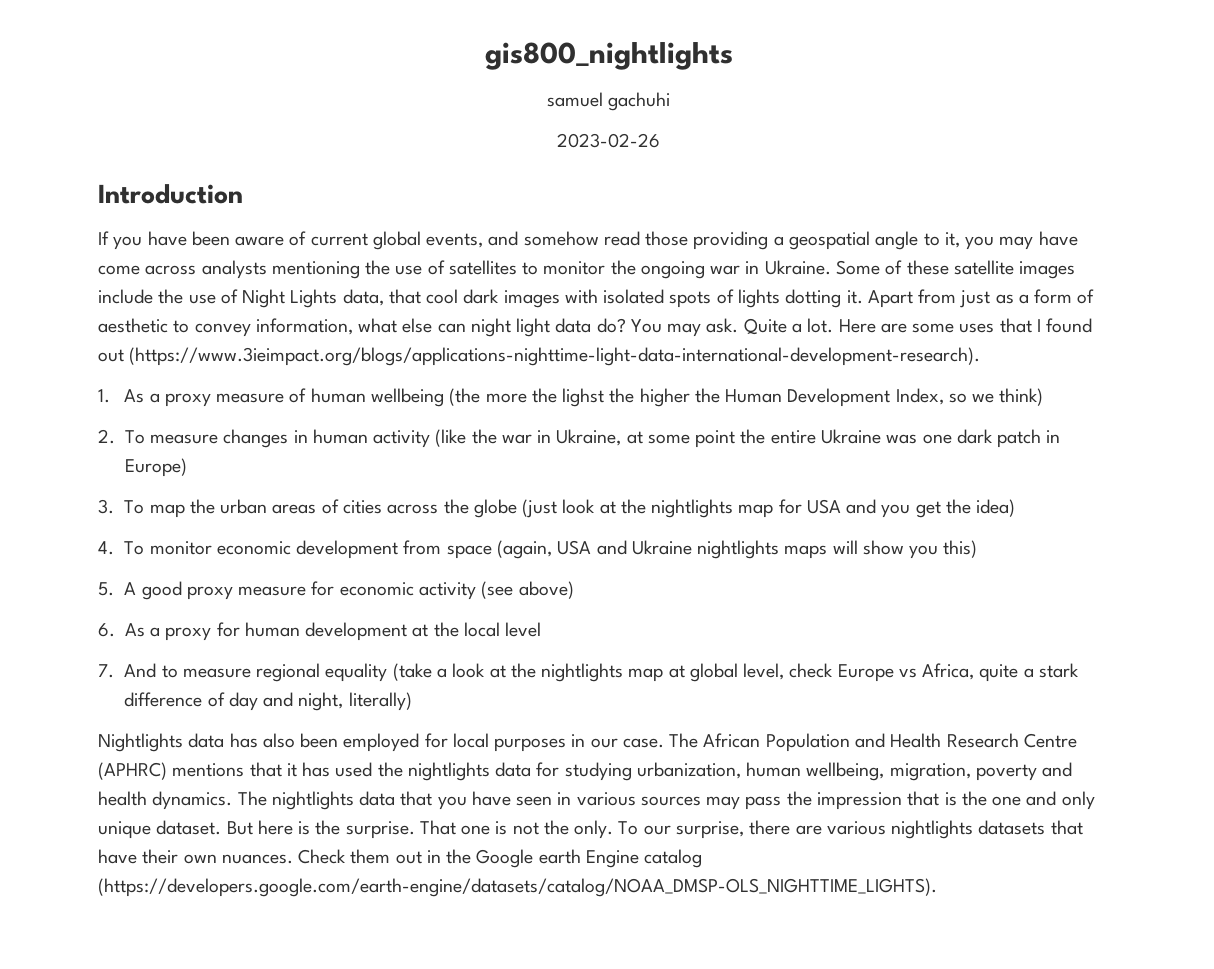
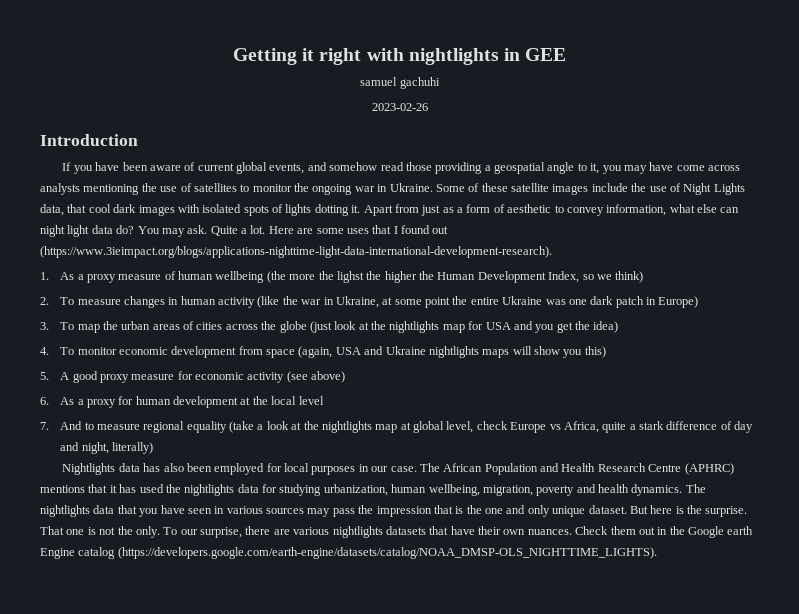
- gis800_nightlights
+ Getting it right with nightlights in GEE

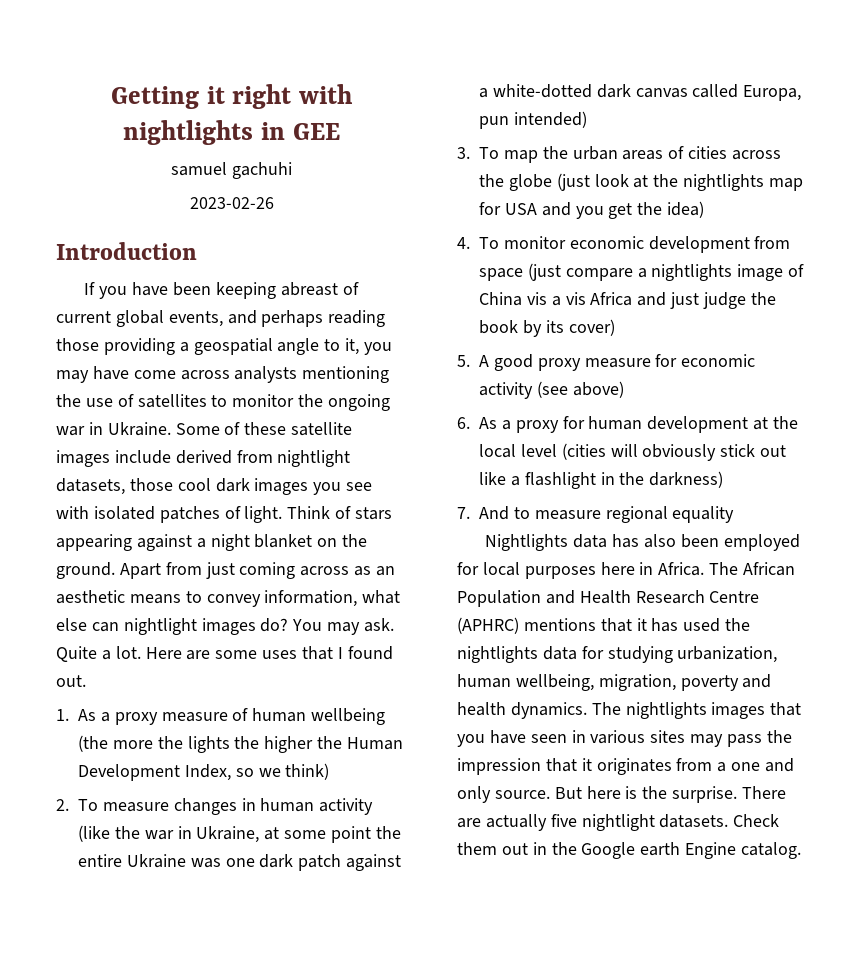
- If you have been aware of current global events, and somehow read those providing a geospatial angle to it, you may have come across analysts mentioning the use of satellites to monitor the ongoing war in Ukraine.
+ If you have been keeping abreast of current global events, and perhaps reading those providing a geospatial angle to it, you may have come across analysts mentioning the use of satellites to monitor the ongoing war in Ukraine.
- Some of these satellite images include the use of Night Lights data, that cool dark images with isolated spots of lights dotting it. Apart from just as a form of aesthetic to convey information, what else can night light data do?
+ Some of these satellite images include derived from nightlight datasets, those cool dark images you see with isolated patches of light. Think of stars appearing against a night blanket on the ground. Apart from just coming across as an aesthetic means to convey information, what else can nightlight images do?
- Here are some uses that I found out (https://www.3ieimpact.org/blogs/applications-nighttime-light-data-international-development-research).
+ Here are some uses that I found out.
- 1. As a proxy measure of human wellbeing (the more the lighst the higher the Human Development Index, so we think)
+ 1. As a proxy measure of human wellbeing (the more the lights the higher the Human Development Index, so we think)
- 2. To measure changes in human activity (like the war in Ukraine, at some point the entire Ukraine was one dark patch in Europe)
+ 2. To measure changes in human activity (like the war in Ukraine, at some point the entire Ukraine was one dark patch against a white-dotted dark canvas called Europa, pun intended)
- 4. To monitor economic development from space (again, USA and Ukraine nightlights maps will show you this)
+ 4. To monitor economic development from space (just compare a nightlights image of China vis a vis Africa and just judge the book by its cover)
- 6. As a proxy for human development at the local level
+ 6. As a proxy for human development at the local level (cities will obviously stick out like a flashlight in the darkness)
- 7. And to measure regional equality (take a look at the nightlights map at global level, check Europe vs Africa, quite a stark difference of day and night, literally)
+ 7. And to measure regional equality
- Nightlights data has also been employed for local purposes in our case.
+ Nightlights data has also been employed for local purposes here in Africa.
- The nightlights data that you have seen in various sources may pass the impression that is the one and only unique dataset.
+ The nightlights images that you have seen in various sites may pass the impression that it originates from a one and only source.
- That one is not the only. To our surprise, there are various nightlights datasets that have their own nuances.
+ There are actually five nightlight datasets.
- Check them out in the Google earth Engine catalog (https://developers.google.com/earth-engine/datasets/catalog/NOAA_DMSP-OLS_NIGHTTIME_LIGHTS).
+ Check them out in the Google earth Engine catalog.

